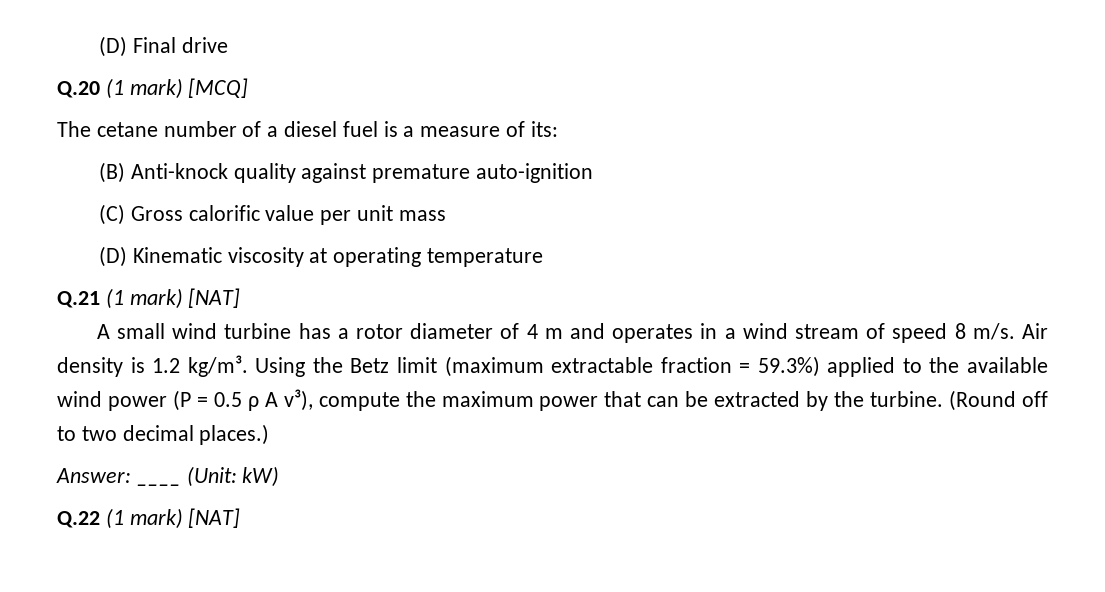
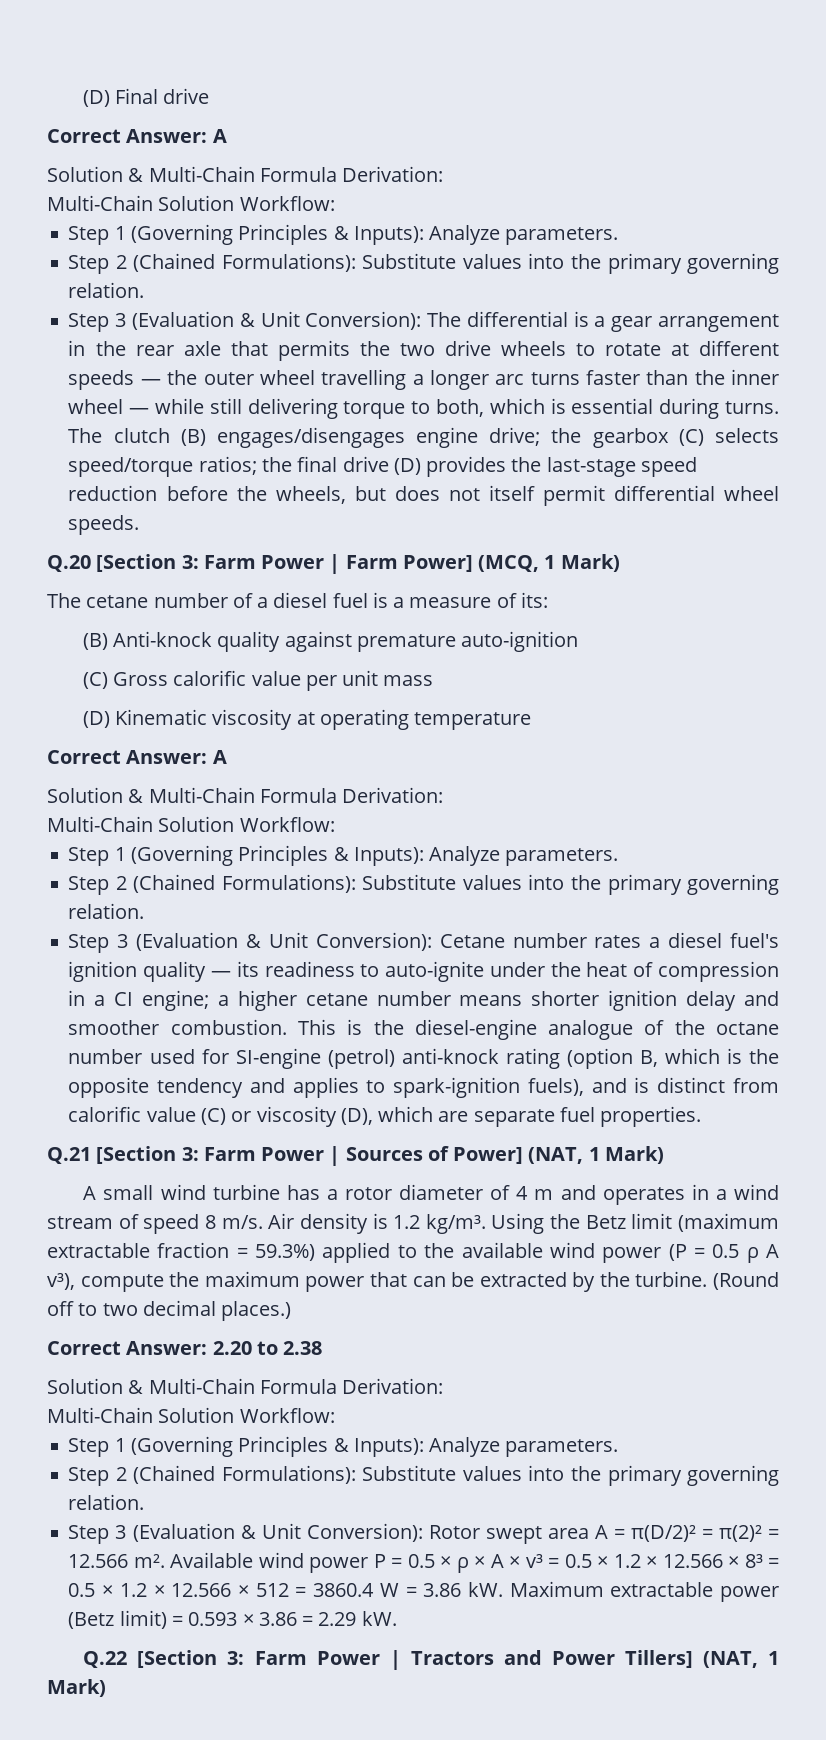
  (D) Final drive
- Q.20 (1 mark) [MCQ]
+ Correct Answer: A
+ Solution & Multi-Chain Formula Derivation:
+ Multi-Chain Solution Workflow:
+ Step 1 (Governing Principles & Inputs): Analyze parameters.
+ Step 2 (Chained Formulations): Substitute values into the primary governing relation.
+ Step 3 (Evaluation & Unit Conversion): The differential is a gear arrangement in the rear axle that permits the two drive wheels to rotate at different speeds — the outer wheel travelling a longer arc turns faster than the inner wheel — while still delivering torque to both, which is essential during turns. The clutch (B) engages/disengages engine drive; the gearbox (C) selects speed/torque ratios; the final drive (D) provides the last-stage speed reduction before the wheels, but does not itself permit differential wheel speeds.
+ Q.20 [Section 3: Farm Power | Farm Power] (MCQ, 1 Mark)
  (D) Kinematic viscosity at operating temperature
- Q.21 (1 mark) [NAT]
+ Correct Answer: A
+ Solution & Multi-Chain Formula Derivation:
+ Multi-Chain Solution Workflow:
+ Step 1 (Governing Principles & Inputs): Analyze parameters.
+ Step 2 (Chained Formulations): Substitute values into the primary governing relation.
+ Step 3 (Evaluation & Unit Conversion): Cetane number rates a diesel fuel's ignition quality — its readiness to auto-ignite under the heat of compression in a CI engine; a higher cetane number means shorter ignition delay and smoother combustion. This is the diesel-engine analogue of the octane number used for SI-engine (petrol) anti-knock rating (option B, which is the opposite tendency and applies to spark-ignition fuels), and is distinct from calorific value (C) or viscosity (D), which are separate fuel properties.
+ Q.21 [Section 3: Farm Power | Sources of Power] (NAT, 1 Mark)
- Answer: ____ (Unit: kW)
- Q.22 (1 mark) [NAT]
+ Correct Answer: 2.20 to 2.38
+ Solution & Multi-Chain Formula Derivation:
+ Multi-Chain Solution Workflow:
+ Step 1 (Governing Principles & Inputs): Analyze parameters.
+ Step 2 (Chained Formulations): Substitute values into the primary governing relation.
+ Step 3 (Evaluation & Unit Conversion): Rotor swept area A = π(D/2)² = π(2)² = 12.566 m². Available wind power P = 0.5 × ρ × A × v³ = 0.5 × 1.2 × 12.566 × 8³ = 0.5 × 1.2 × 12.566 × 512 = 3860.4 W = 3.86 kW. Maximum extractable power (Betz limit) = 0.593 × 3.86 = 2.29 kW.
+ Q.22 [Section 3: Farm Power | Tractors and Power Tillers] (NAT, 1 Mark)

